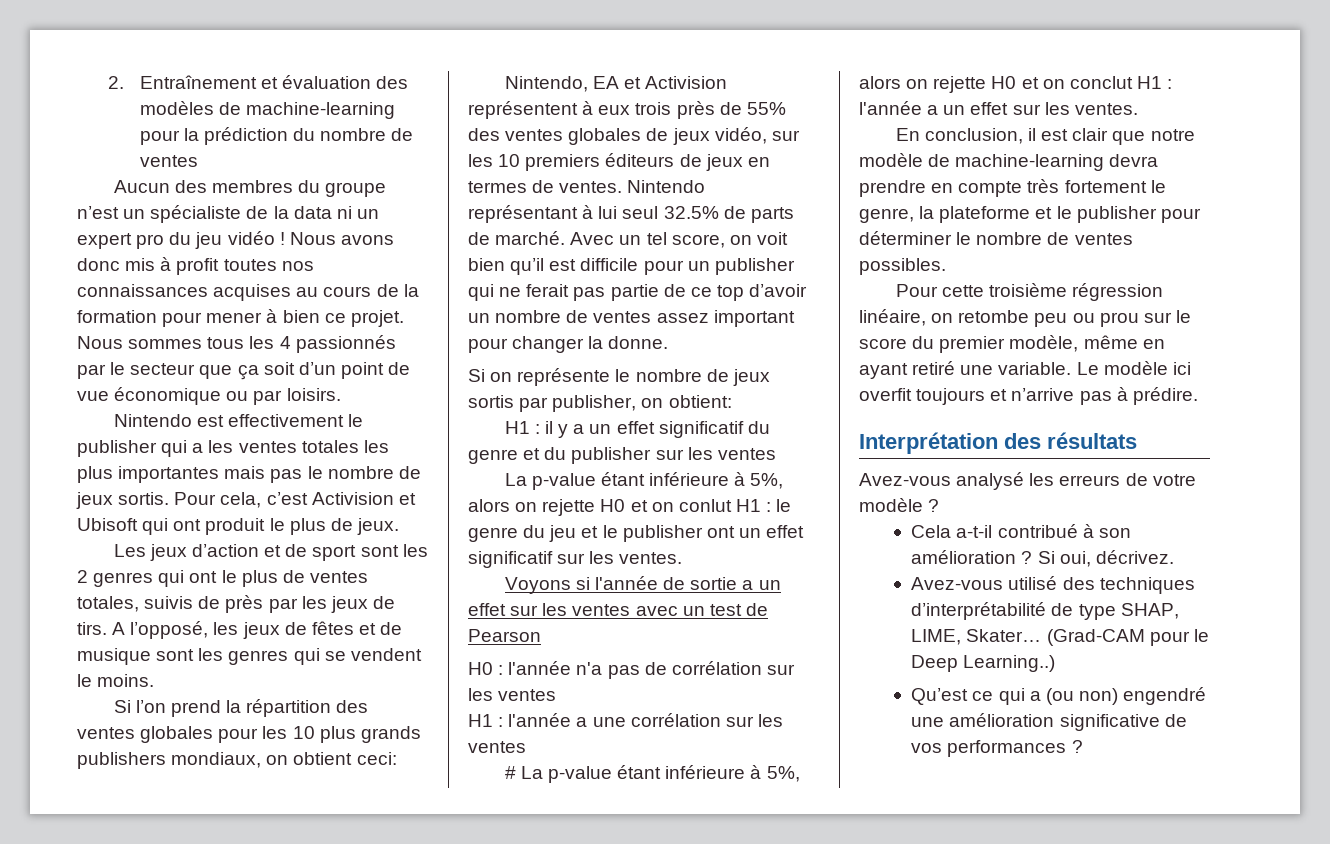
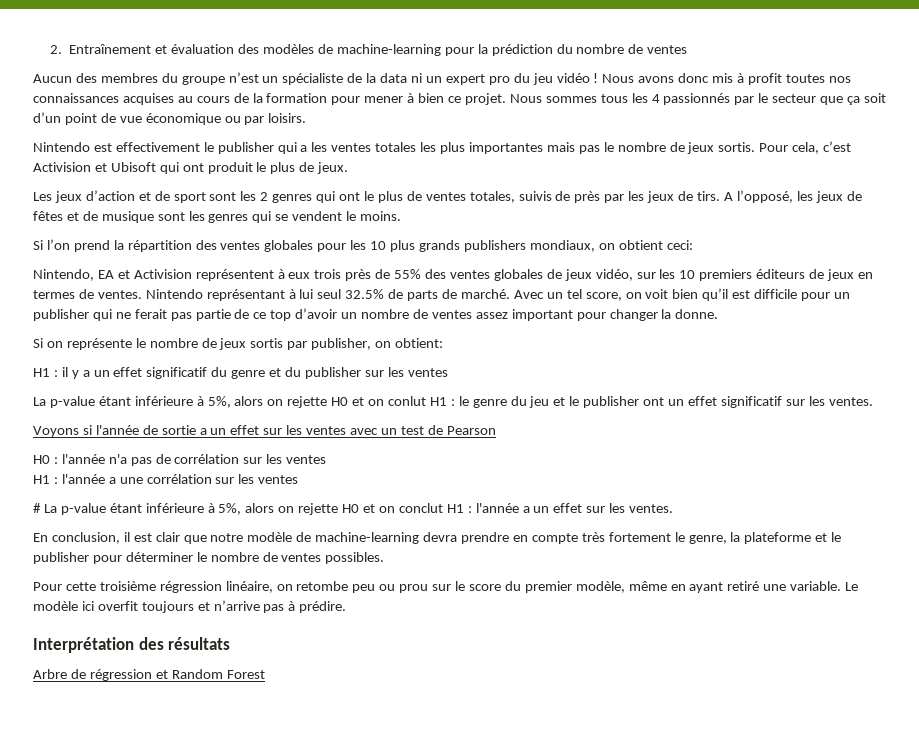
- Avez-vous analysé les erreurs de votre modèle ?
- Cela a-t-il contribué à son amélioration ? Si oui, décrivez.
- Avez-vous utilisé des techniques d’interprétabilité de type SHAP, LIME, Skater… (Grad-CAM pour le Deep Learning..)
- Qu’est ce qui a (ou non) engendré une amélioration significative de vos performances ?
+ Arbre de régression et Random Forest

